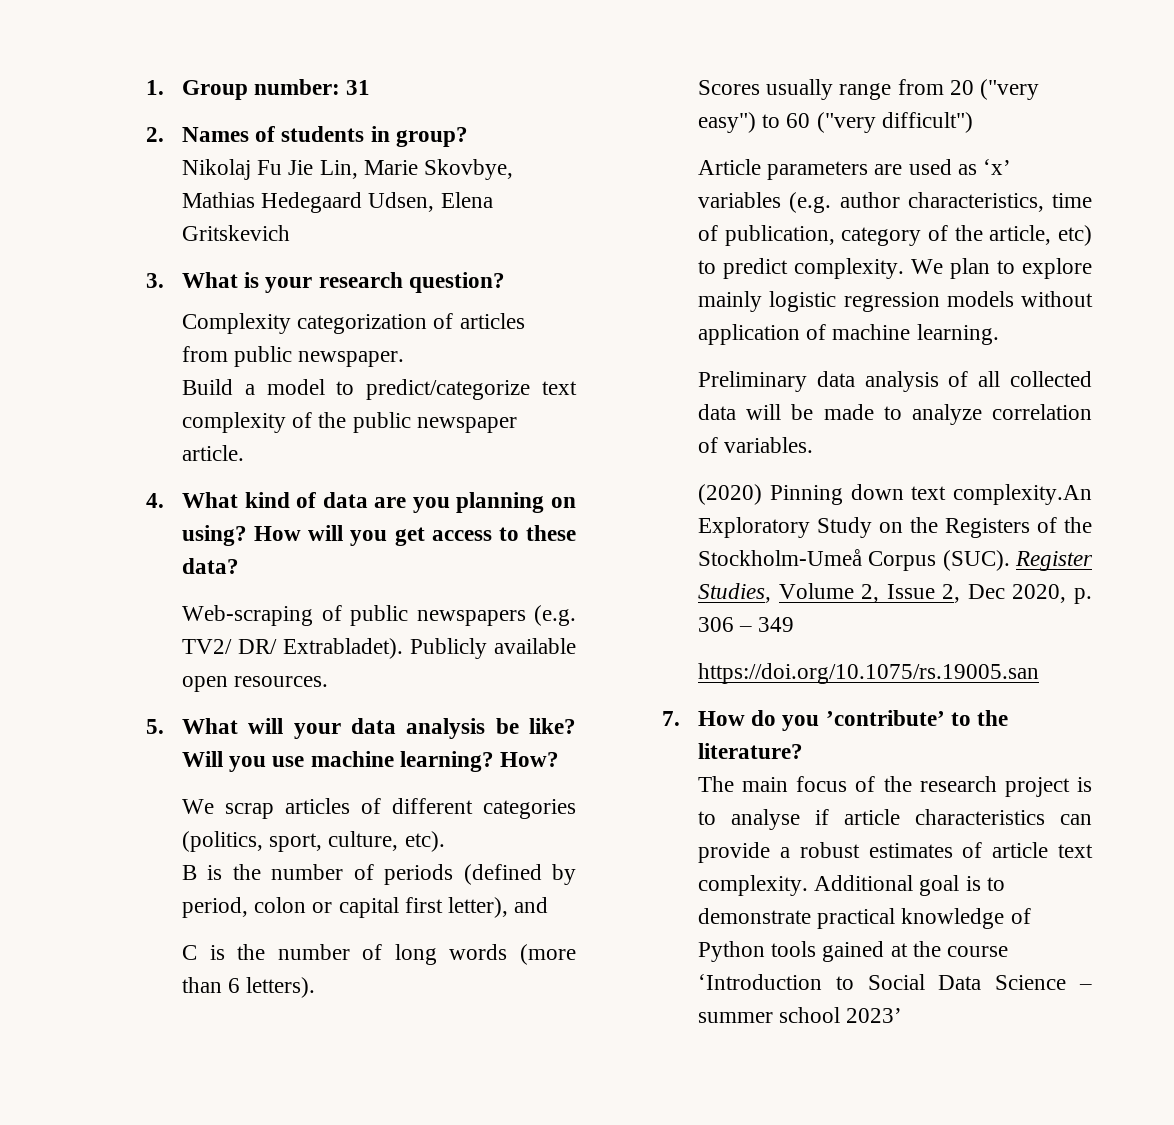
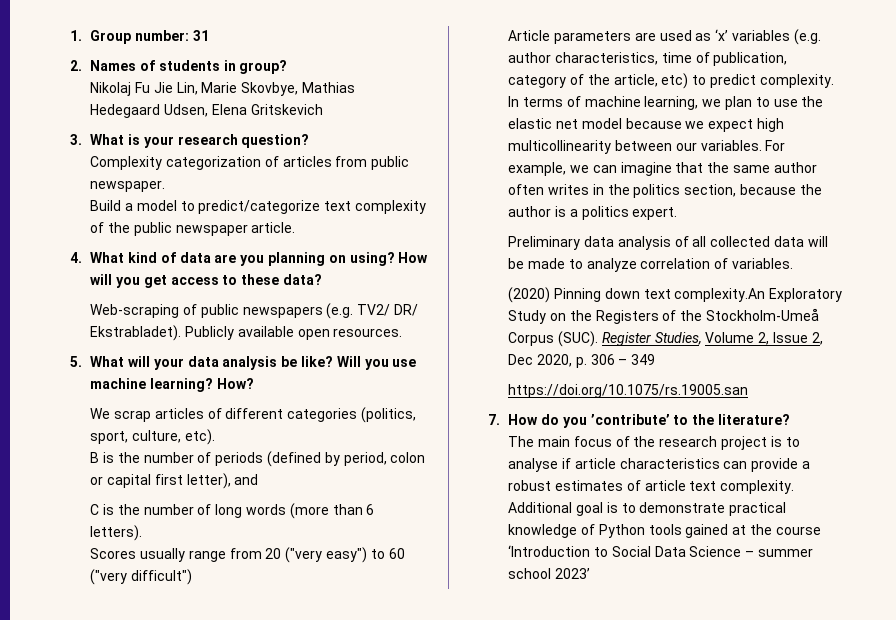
- Web-scraping of public newspapers (e.g. TV2/ DR/ Extrabladet).
+ Web-scraping of public newspapers (e.g. TV2/ DR/ Ekstrabladet).
- We plan to explore mainly logistic regression models without application of machine learning.
+ In terms of machine learning, we plan to use the elastic net model because we expect high multicollinearity between our variables. For example, we can imagine that the same author often writes in the politics section, because the author is a politics expert.

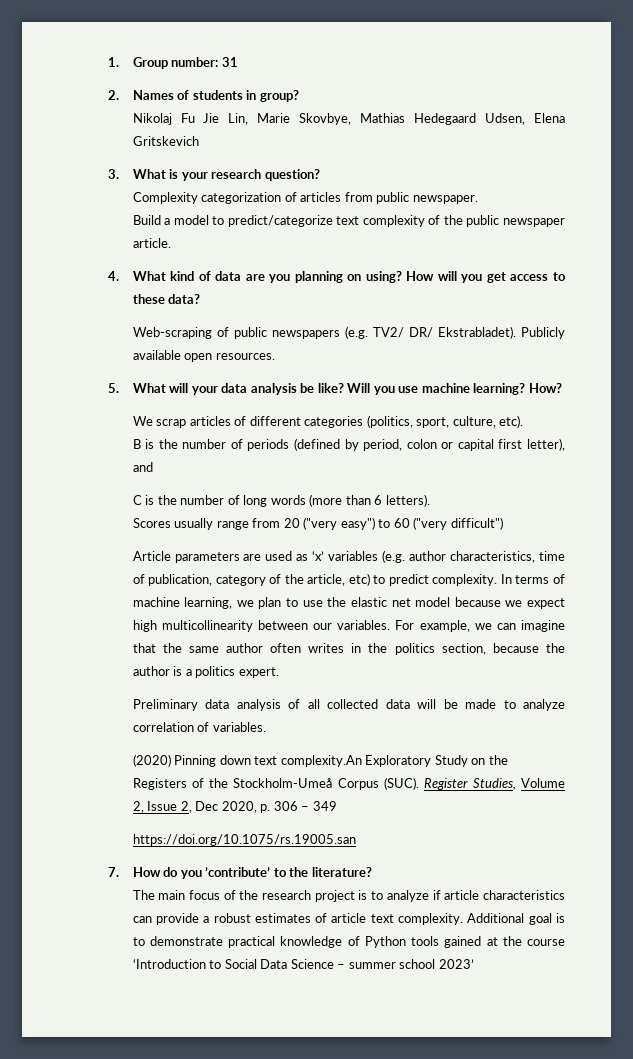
- The main focus of the research project is to analyse if article characteristics can provide a robust estimates of article text complexity.
+ The main focus of the research project is to analyze if article characteristics can provide a robust estimates of article text complexity.

